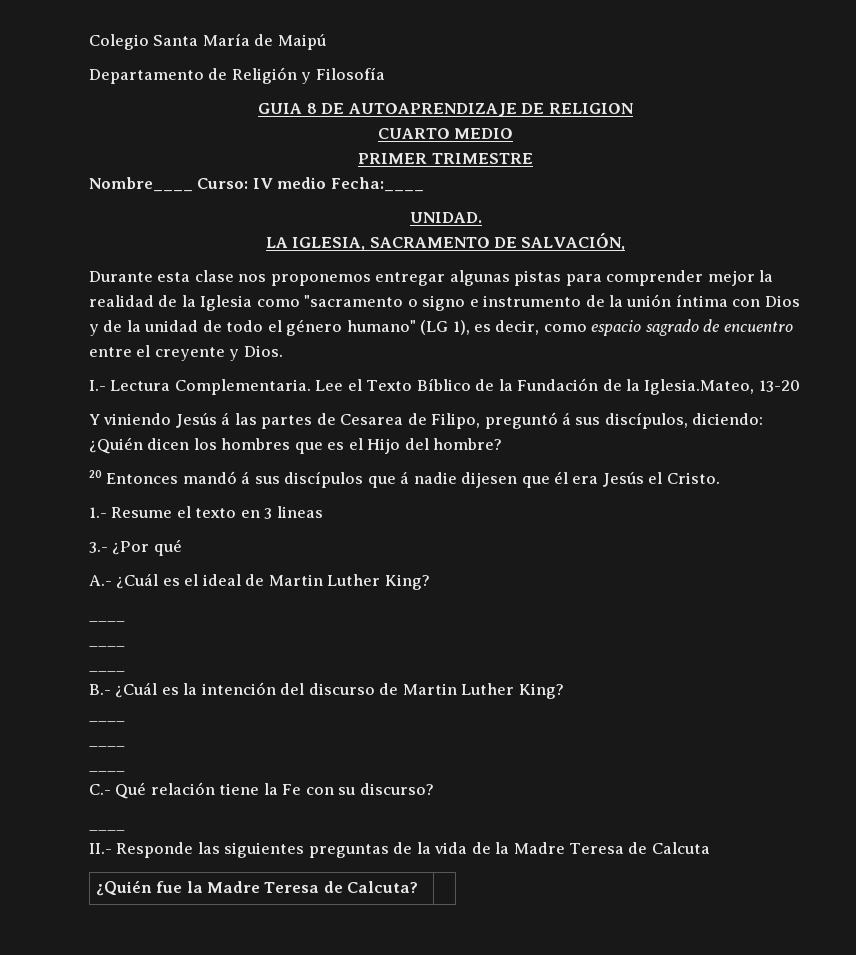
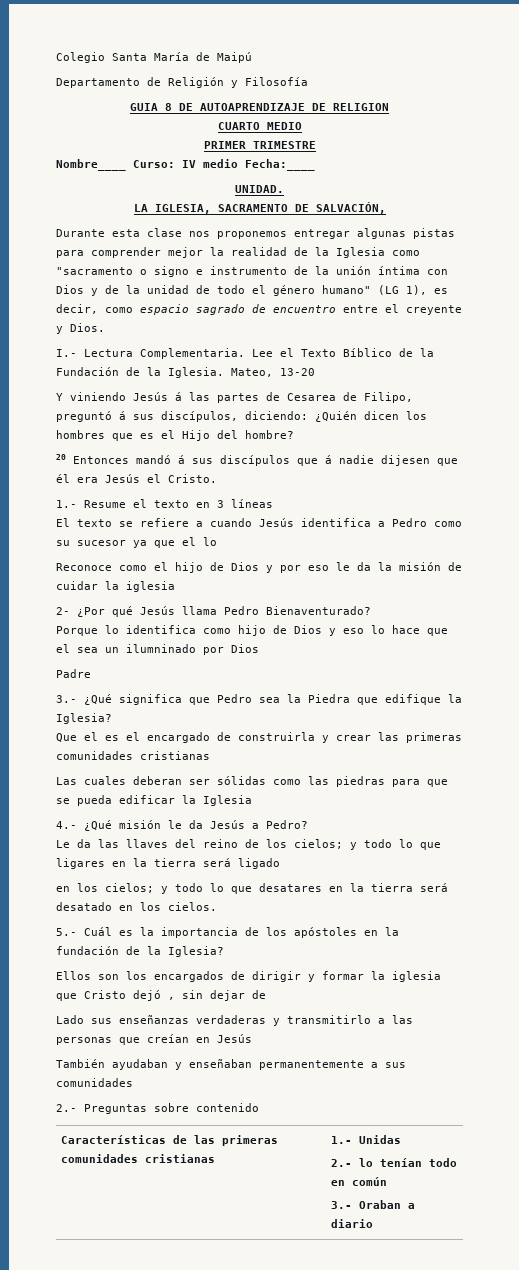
- Lee el Texto Bíblico de la Fundación de la Iglesia.Mateo, 13-20
+ Lee el Texto Bíblico de la Fundación de la Iglesia. Mateo, 13-20
- 1.- Resume el texto en 3 lineas
- 3.- ¿Por qué
- A.- ¿Cuál es el ideal de Martin Luther King?
- ____
- ____
- ____
- B.- ¿Cuál es la intención del discurso de Martin Luther King?
- ____
- ____
- ____
- C.- Qué relación tiene la Fe con su discurso?
- ____
- II.- Responde las siguientes preguntas de la vida de la Madre Teresa de Calcuta
- ¿Quién fue la Madre Teresa de Calcuta? |
+ 1.- Resume el texto en 3 líneas
+ El texto se refiere a cuando Jesús identifica a Pedro como su sucesor ya que el lo
+ Reconoce como el hijo de Dios y por eso le da la misión de cuidar la iglesia
+ 2- ¿Por qué Jesús llama Pedro Bienaventurado?
+ Porque lo identifica como hijo de Dios y eso lo hace que el sea un ilumninado por Dios
+ Padre
+ 3.- ¿Qué significa que Pedro sea la Piedra que edifique la Iglesia?
+ Que el es el encargado de construirla y crear las primeras comunidades cristianas
+ Las cuales deberan ser sólidas como las piedras para que se pueda edificar la Iglesia
+ 4.- ¿Qué misión le da Jesús a Pedro?
+ Le da las llaves del reino de los cielos; y todo lo que ligares en la tierra será ligado
+ en los cielos; y todo lo que desatares en la tierra será desatado en los cielos.
+ 5.- Cuál es la importancia de los apóstoles en la fundación de la Iglesia?
+ Ellos son los encargados de dirigir y formar la iglesia que Cristo dejó , sin dejar de
+ Lado sus enseñanzas verdaderas y transmitirlo a las personas que creían en Jesús
+ También ayudaban y enseñaban permanentemente a sus comunidades
+ 2.- Preguntas sobre contenido
+ Características de las primeras comunidades cristianas | 1.- Unidas
+ 2.- lo tenían todo en común
+ 3.- Oraban a diario

